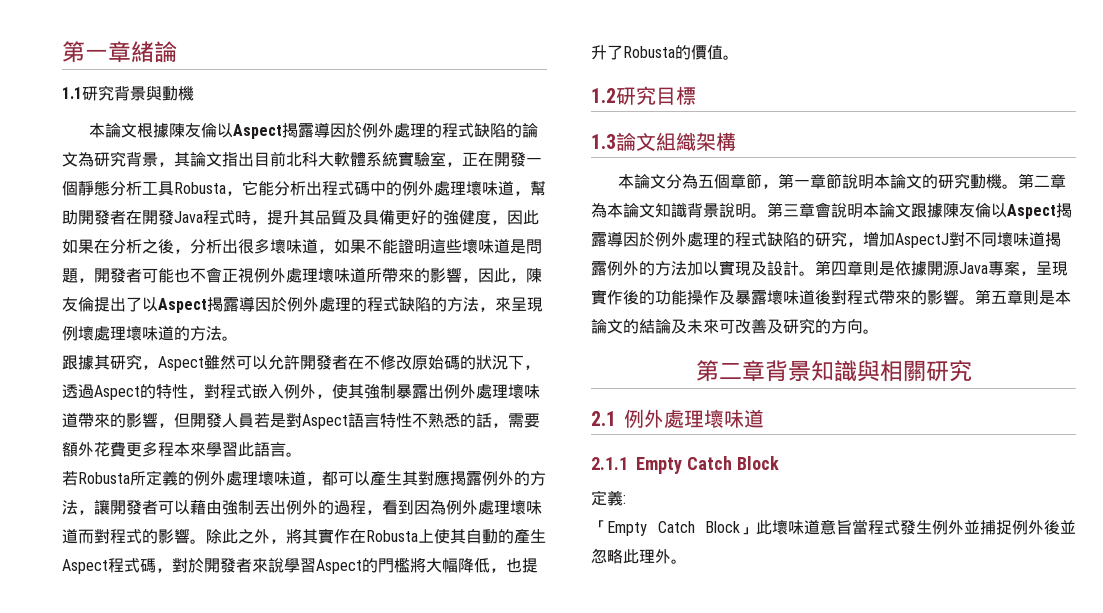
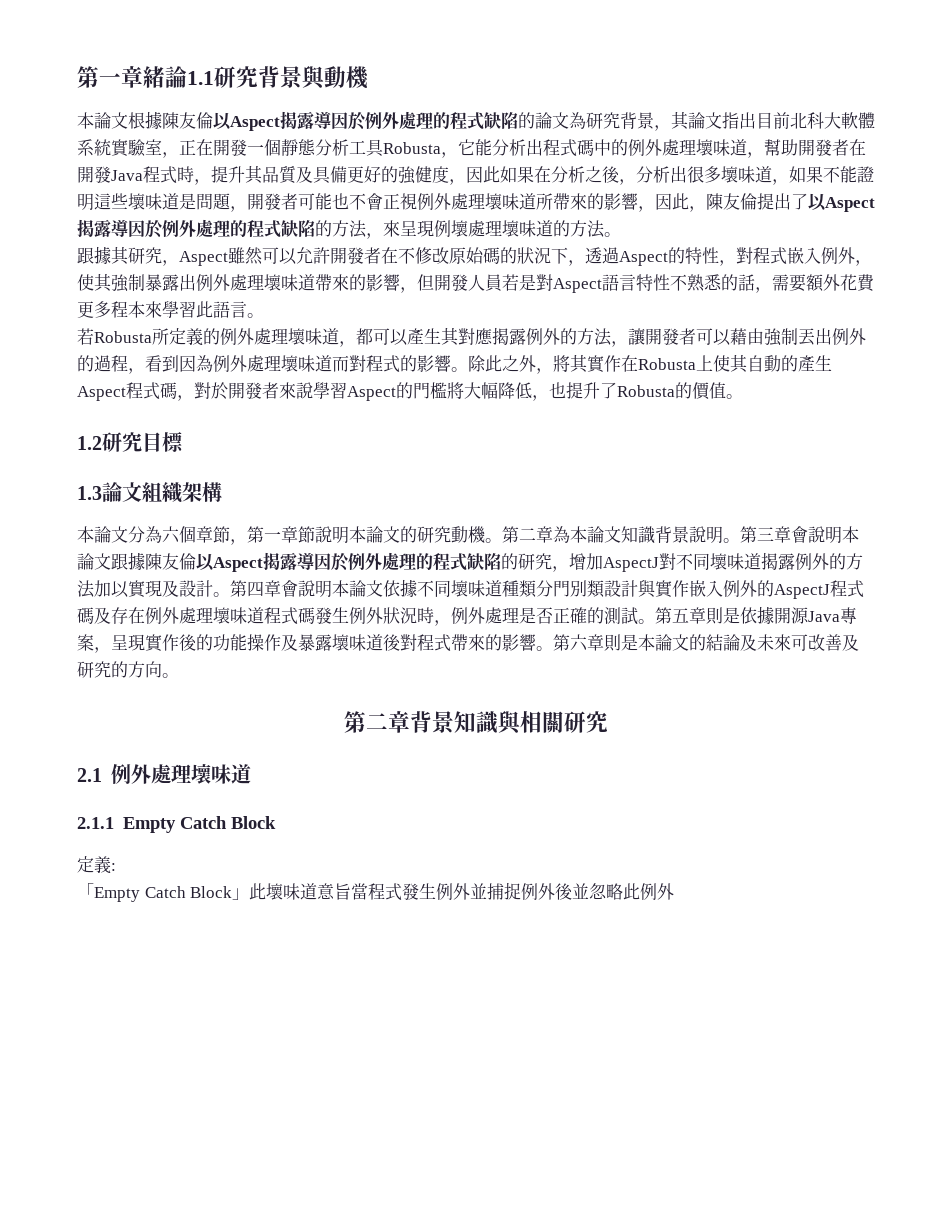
- 第一章緒論
- 1.1研究背景與動機
+ 第一章緒論1.1研究背景與動機
- 本論文分為五個章節，第一章節說明本論文的研究動機。
+ 本論文分為六個章節，第一章節說明本論文的研究動機。
- 第四章則是依據開源Java專案，呈現實作後的功能操作及暴露壞味道後對程式帶來的影響。
+ 第四章會說明本論文依據不同壞味道種類分門別類設計與實作嵌入例外的AspectJ程式碼及存在例外處理壞味道程式碼發生例外狀況時，例外處理是否正確的測試。第五章則是依據開源Java專案，呈現實作後的功能操作及暴露壞味道後對程式帶來的影響。
- 第五章則是本論文的結論及未來可改善及研究的方向。
+ 第六章則是本論文的結論及未來可改善及研究的方向。
- 「Empty Catch Block」此壞味道意旨當程式發生例外並捕捉例外後並忽略此理外。
+ 「Empty Catch Block」此壞味道意旨當程式發生例外並捕捉例外後並忽略此例外

